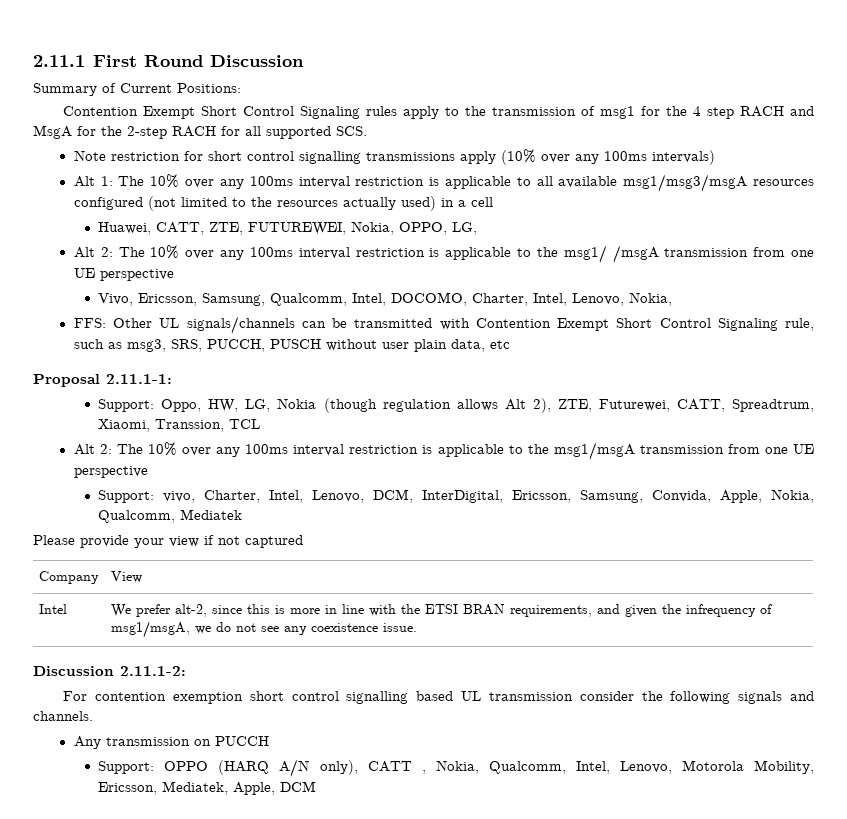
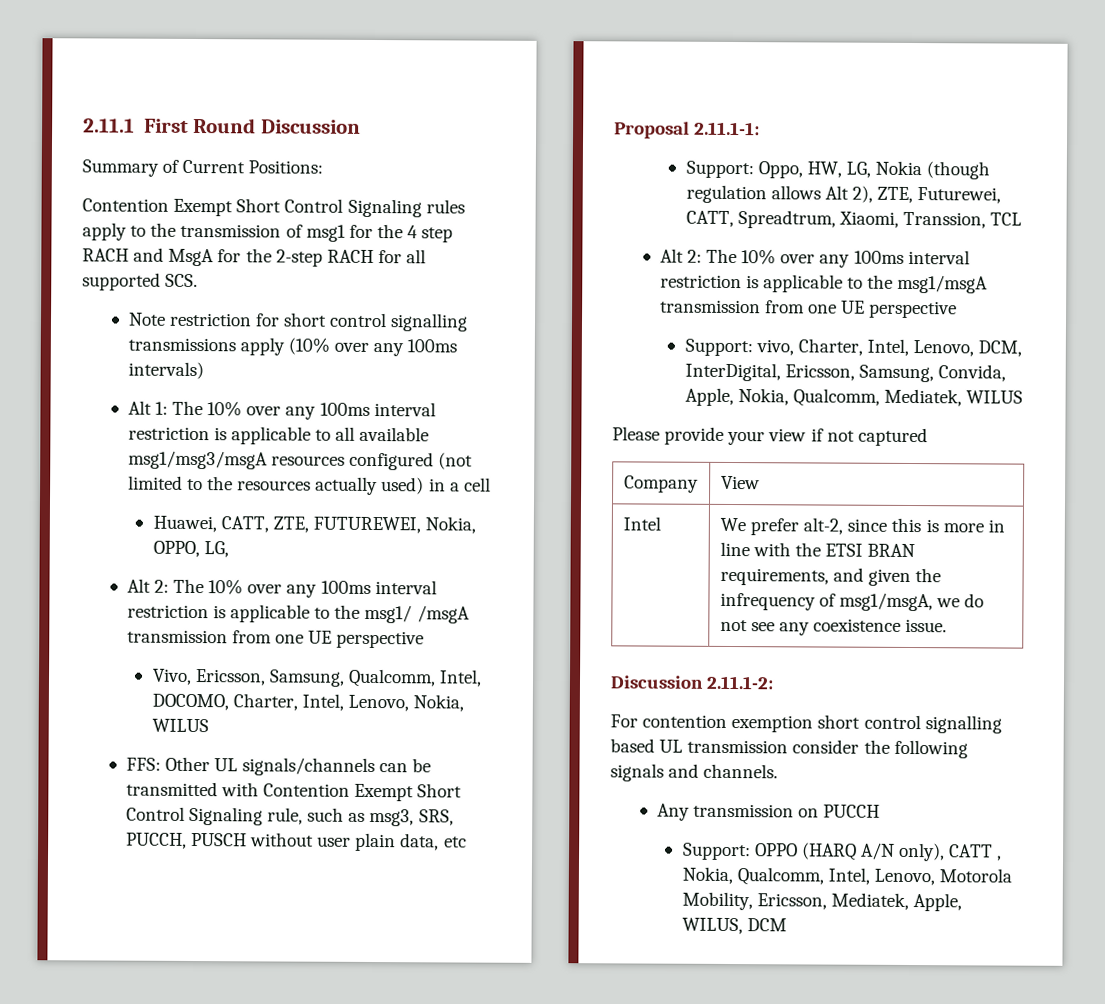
- Vivo, Ericsson, Samsung, Qualcomm, Intel, DOCOMO, Charter, Intel, Lenovo, Nokia,
+ Vivo, Ericsson, Samsung, Qualcomm, Intel, DOCOMO, Charter, Intel, Lenovo, Nokia, WILUS
- Support: vivo, Charter, Intel, Lenovo, DCM, InterDigital, Ericsson, Samsung, Convida, Apple, Nokia, Qualcomm, Mediatek
+ Support: vivo, Charter, Intel, Lenovo, DCM, InterDigital, Ericsson, Samsung, Convida, Apple, Nokia, Qualcomm, Mediatek, WILUS
- Support: OPPO (HARQ A/N only), CATT , Nokia, Qualcomm, Intel, Lenovo, Motorola Mobility, Ericsson, Mediatek, Apple, DCM
+ Support: OPPO (HARQ A/N only), CATT , Nokia, Qualcomm, Intel, Lenovo, Motorola Mobility, Ericsson, Mediatek, Apple, WILUS, DCM

